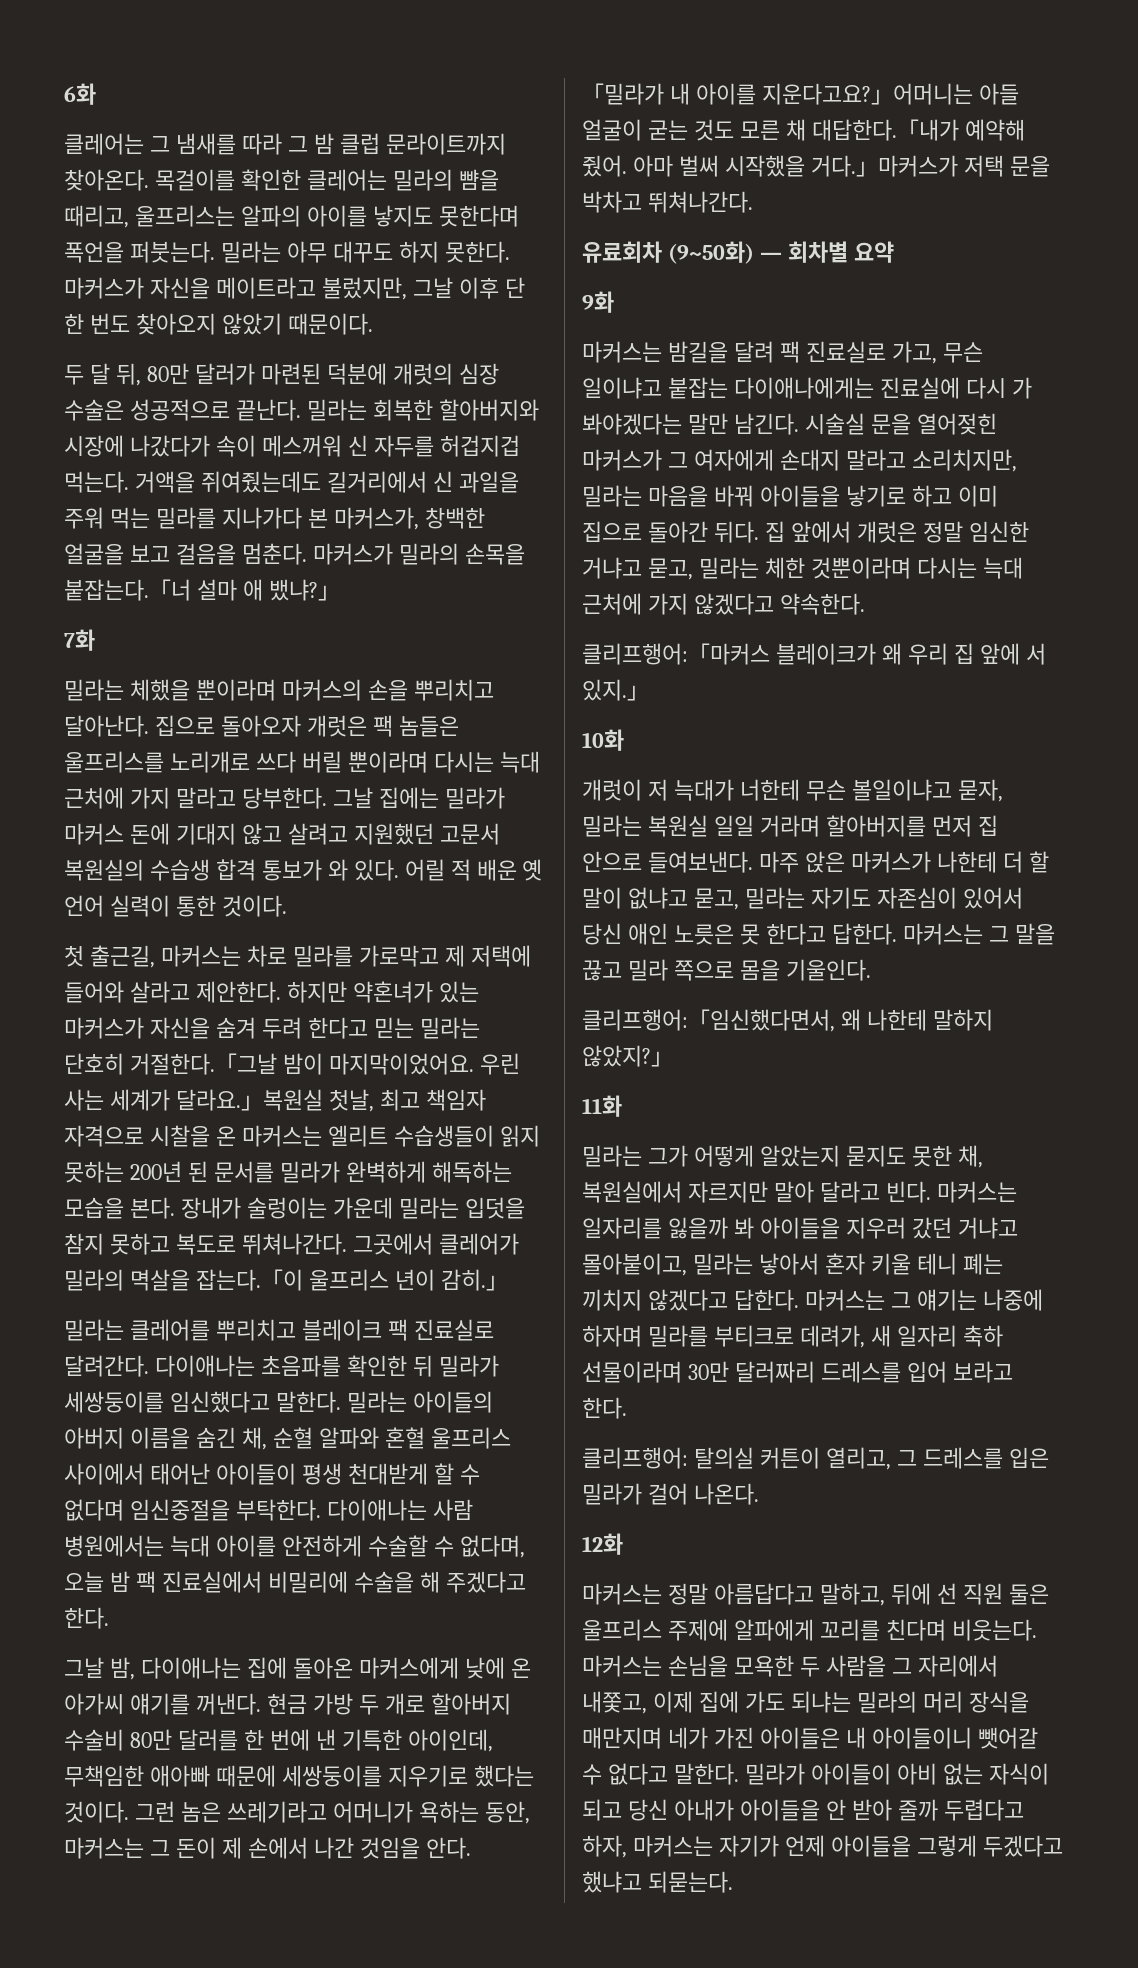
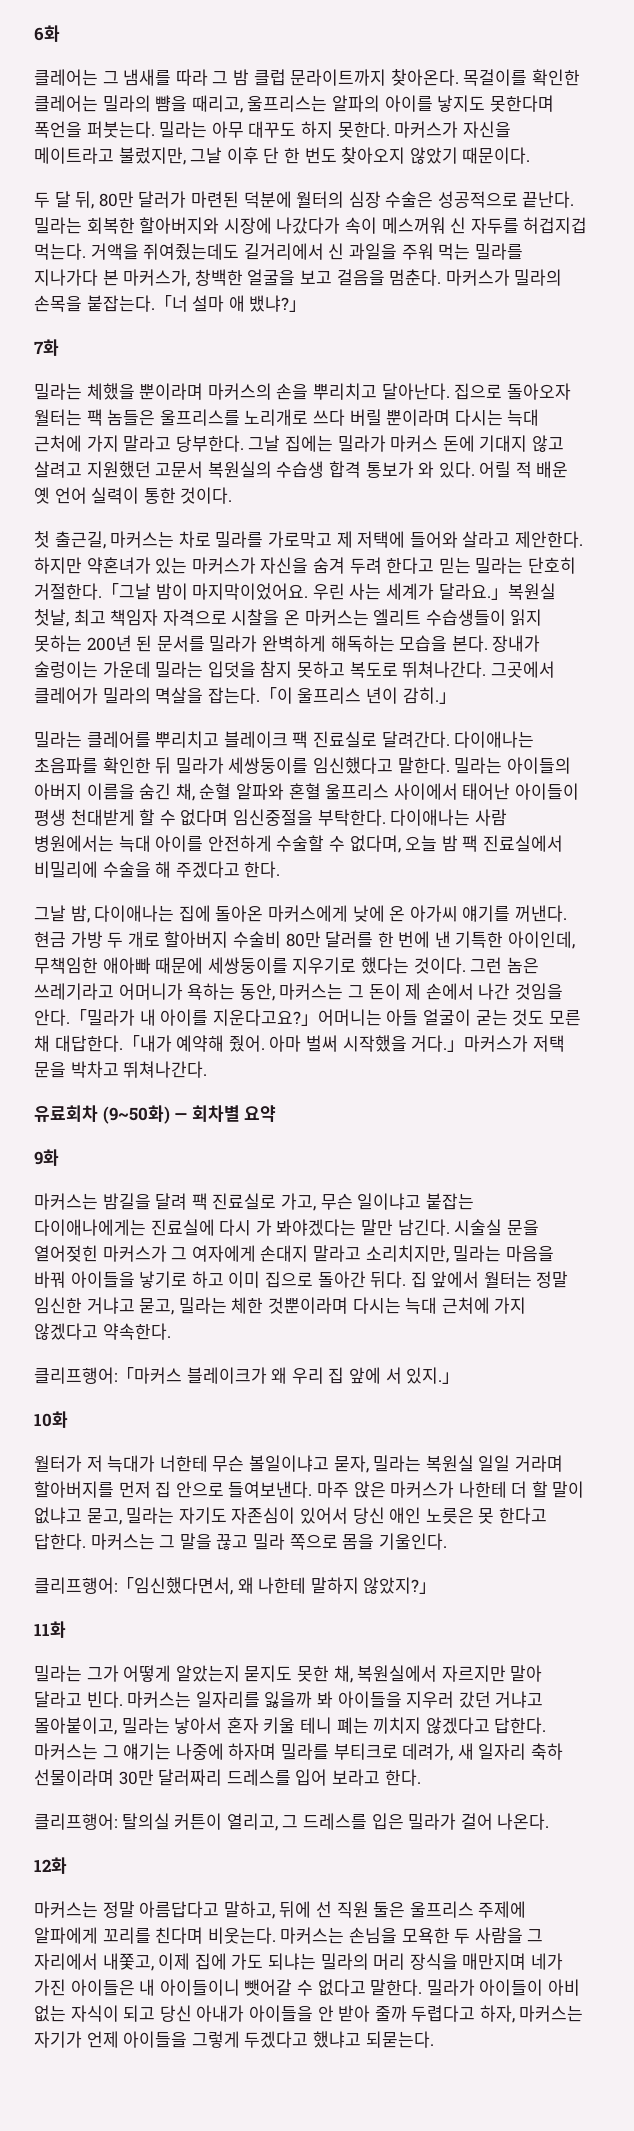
- 두 달 뒤, 80만 달러가 마련된 덕분에 개럿의 심장 수술은 성공적으로 끝난다.
+ 두 달 뒤, 80만 달러가 마련된 덕분에 월터의 심장 수술은 성공적으로 끝난다.
- 집으로 돌아오자 개럿은 팩 놈들은 울프리스를 노리개로 쓰다 버릴 뿐이라며 다시는 늑대 근처에 가지 말라고 당부한다.
+ 집으로 돌아오자 월터는 팩 놈들은 울프리스를 노리개로 쓰다 버릴 뿐이라며 다시는 늑대 근처에 가지 말라고 당부한다.
- 집 앞에서 개럿은 정말 임신한 거냐고 묻고, 밀라는 체한 것뿐이라며 다시는 늑대 근처에 가지 않겠다고 약속한다.
+ 집 앞에서 월터는 정말 임신한 거냐고 묻고, 밀라는 체한 것뿐이라며 다시는 늑대 근처에 가지 않겠다고 약속한다.
- 개럿이 저 늑대가 너한테 무슨 볼일이냐고 묻자, 밀라는 복원실 일일 거라며 할아버지를 먼저 집 안으로 들여보낸다.
+ 월터가 저 늑대가 너한테 무슨 볼일이냐고 묻자, 밀라는 복원실 일일 거라며 할아버지를 먼저 집 안으로 들여보낸다.

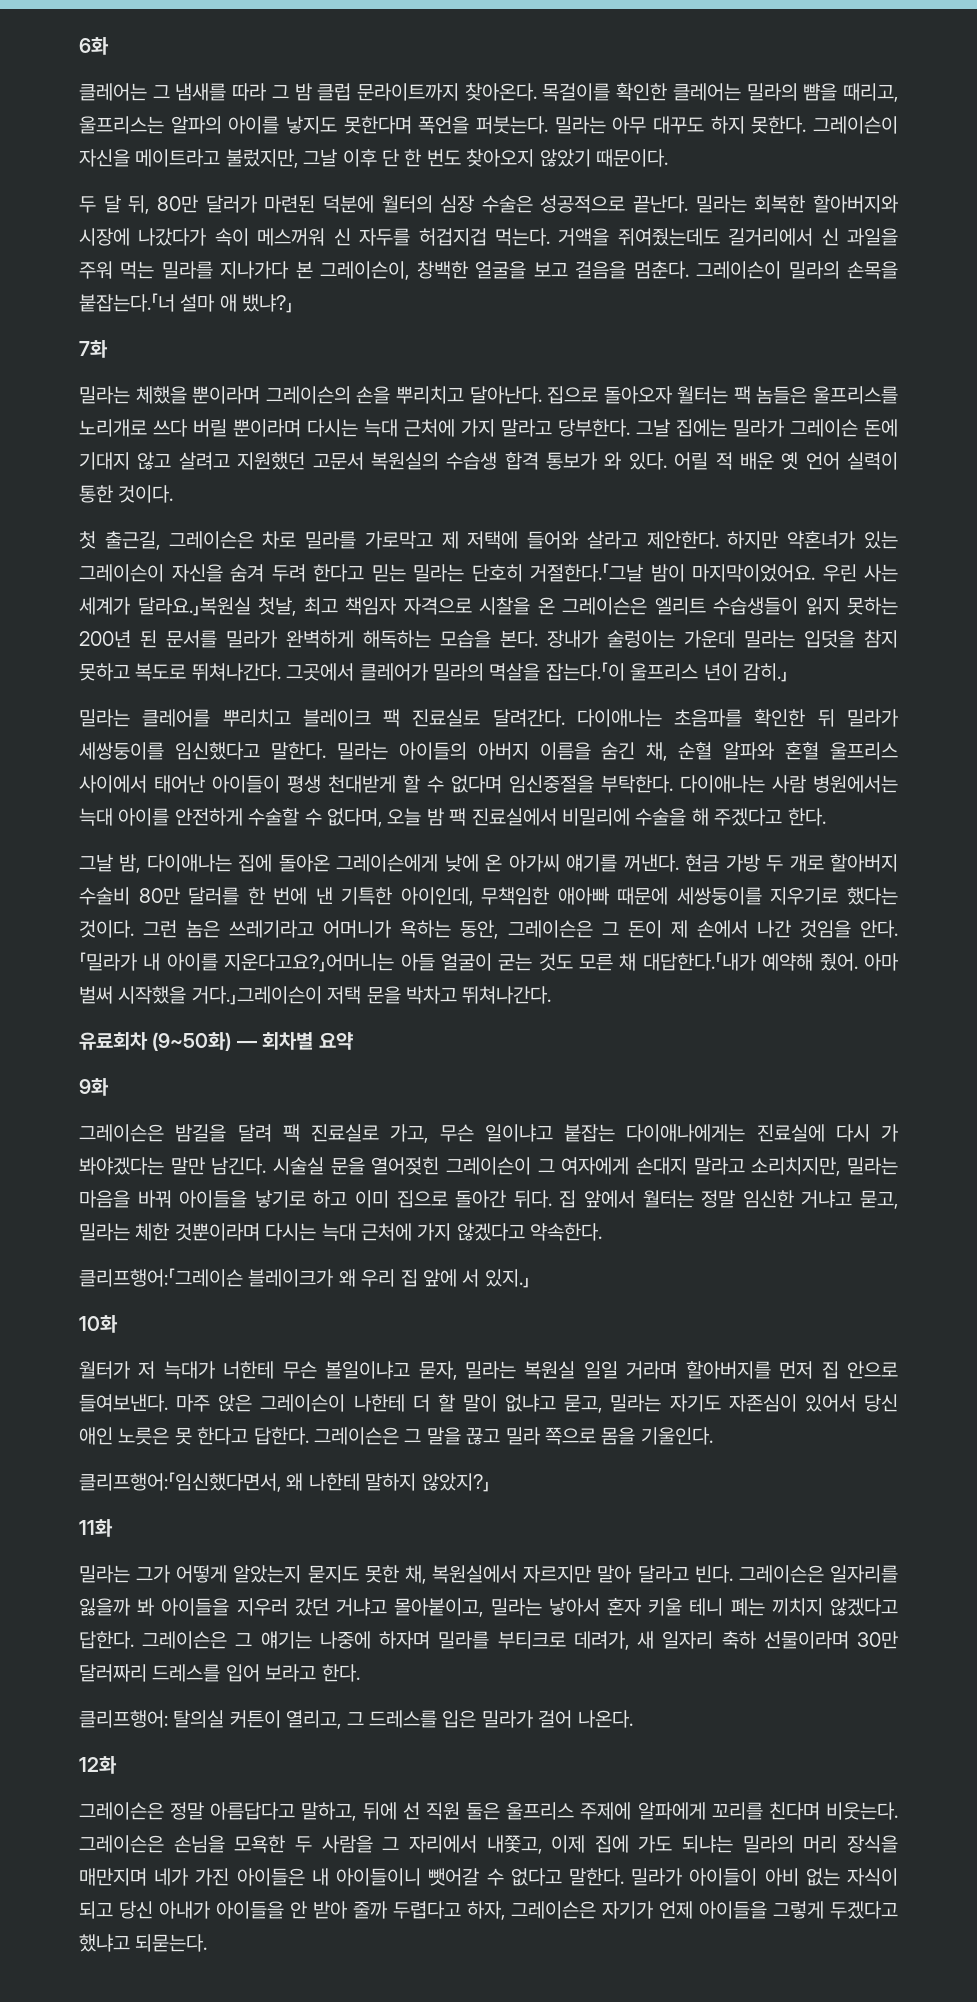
- 마커스가 자신을 메이트라고 불렀지만, 그날 이후 단 한 번도 찾아오지 않았기 때문이다.
+ 그레이슨이 자신을 메이트라고 불렀지만, 그날 이후 단 한 번도 찾아오지 않았기 때문이다.
- 거액을 쥐여줬는데도 길거리에서 신 과일을 주워 먹는 밀라를 지나가다 본 마커스가, 창백한 얼굴을 보고 걸음을 멈춘다.
+ 거액을 쥐여줬는데도 길거리에서 신 과일을 주워 먹는 밀라를 지나가다 본 그레이슨이, 창백한 얼굴을 보고 걸음을 멈춘다.
- 마커스가 밀라의 손목을 붙잡는다.
+ 그레이슨이 밀라의 손목을 붙잡는다.
- 밀라는 체했을 뿐이라며 마커스의 손을 뿌리치고 달아난다.
+ 밀라는 체했을 뿐이라며 그레이슨의 손을 뿌리치고 달아난다.
- 그날 집에는 밀라가 마커스 돈에 기대지 않고 살려고 지원했던 고문서 복원실의 수습생 합격 통보가 와 있다.
+ 그날 집에는 밀라가 그레이슨 돈에 기대지 않고 살려고 지원했던 고문서 복원실의 수습생 합격 통보가 와 있다.
- 첫 출근길, 마커스는 차로 밀라를 가로막고 제 저택에 들어와 살라고 제안한다.
+ 첫 출근길, 그레이슨은 차로 밀라를 가로막고 제 저택에 들어와 살라고 제안한다.
- 하지만 약혼녀가 있는 마커스가 자신을 숨겨 두려 한다고 믿는 밀라는 단호히 거절한다.
+ 하지만 약혼녀가 있는 그레이슨이 자신을 숨겨 두려 한다고 믿는 밀라는 단호히 거절한다.
- 우린 사는 세계가 달라요.」복원실 첫날, 최고 책임자 자격으로 시찰을 온 마커스는 엘리트 수습생들이 읽지 못하는 200년 된 문서를 밀라가 완벽하게 해독하는 모습을 본다.
+ 우린 사는 세계가 달라요.」복원실 첫날, 최고 책임자 자격으로 시찰을 온 그레이슨은 엘리트 수습생들이 읽지 못하는 200년 된 문서를 밀라가 완벽하게 해독하는 모습을 본다.
- 그날 밤, 다이애나는 집에 돌아온 마커스에게 낮에 온 아가씨 얘기를 꺼낸다.
+ 그날 밤, 다이애나는 집에 돌아온 그레이슨에게 낮에 온 아가씨 얘기를 꺼낸다.
- 그런 놈은 쓰레기라고 어머니가 욕하는 동안, 마커스는 그 돈이 제 손에서 나간 것임을 안다.
+ 그런 놈은 쓰레기라고 어머니가 욕하는 동안, 그레이슨은 그 돈이 제 손에서 나간 것임을 안다.
- 아마 벌써 시작했을 거다.」마커스가 저택 문을 박차고 뛰쳐나간다.
+ 아마 벌써 시작했을 거다.」그레이슨이 저택 문을 박차고 뛰쳐나간다.
- 마커스는 밤길을 달려 팩 진료실로 가고, 무슨 일이냐고 붙잡는 다이애나에게는 진료실에 다시 가 봐야겠다는 말만 남긴다.
+ 그레이슨은 밤길을 달려 팩 진료실로 가고, 무슨 일이냐고 붙잡는 다이애나에게는 진료실에 다시 가 봐야겠다는 말만 남긴다.
- 시술실 문을 열어젖힌 마커스가 그 여자에게 손대지 말라고 소리치지만, 밀라는 마음을 바꿔 아이들을 낳기로 하고 이미 집으로 돌아간 뒤다.
+ 시술실 문을 열어젖힌 그레이슨이 그 여자에게 손대지 말라고 소리치지만, 밀라는 마음을 바꿔 아이들을 낳기로 하고 이미 집으로 돌아간 뒤다.
- 클리프행어:「마커스 블레이크가 왜 우리 집 앞에 서 있지.」
+ 클리프행어:「그레이슨 블레이크가 왜 우리 집 앞에 서 있지.」
- 마주 앉은 마커스가 나한테 더 할 말이 없냐고 묻고, 밀라는 자기도 자존심이 있어서 당신 애인 노릇은 못 한다고 답한다.
+ 마주 앉은 그레이슨이 나한테 더 할 말이 없냐고 묻고, 밀라는 자기도 자존심이 있어서 당신 애인 노릇은 못 한다고 답한다.
- 마커스는 그 말을 끊고 밀라 쪽으로 몸을 기울인다.
+ 그레이슨은 그 말을 끊고 밀라 쪽으로 몸을 기울인다.
- 마커스는 일자리를 잃을까 봐 아이들을 지우러 갔던 거냐고 몰아붙이고, 밀라는 낳아서 혼자 키울 테니 폐는 끼치지 않겠다고 답한다.
+ 그레이슨은 일자리를 잃을까 봐 아이들을 지우러 갔던 거냐고 몰아붙이고, 밀라는 낳아서 혼자 키울 테니 폐는 끼치지 않겠다고 답한다.
- 마커스는 그 얘기는 나중에 하자며 밀라를 부티크로 데려가, 새 일자리 축하 선물이라며 30만 달러짜리 드레스를 입어 보라고 한다.
+ 그레이슨은 그 얘기는 나중에 하자며 밀라를 부티크로 데려가, 새 일자리 축하 선물이라며 30만 달러짜리 드레스를 입어 보라고 한다.
- 마커스는 정말 아름답다고 말하고, 뒤에 선 직원 둘은 울프리스 주제에 알파에게 꼬리를 친다며 비웃는다.
+ 그레이슨은 정말 아름답다고 말하고, 뒤에 선 직원 둘은 울프리스 주제에 알파에게 꼬리를 친다며 비웃는다.
- 마커스는 손님을 모욕한 두 사람을 그 자리에서 내쫓고, 이제 집에 가도 되냐는 밀라의 머리 장식을 매만지며 네가 가진 아이들은 내 아이들이니 뺏어갈 수 없다고 말한다.
+ 그레이슨은 손님을 모욕한 두 사람을 그 자리에서 내쫓고, 이제 집에 가도 되냐는 밀라의 머리 장식을 매만지며 네가 가진 아이들은 내 아이들이니 뺏어갈 수 없다고 말한다.
- 밀라가 아이들이 아비 없는 자식이 되고 당신 아내가 아이들을 안 받아 줄까 두렵다고 하자, 마커스는 자기가 언제 아이들을 그렇게 두겠다고 했냐고 되묻는다.
+ 밀라가 아이들이 아비 없는 자식이 되고 당신 아내가 아이들을 안 받아 줄까 두렵다고 하자, 그레이슨은 자기가 언제 아이들을 그렇게 두겠다고 했냐고 되묻는다.

